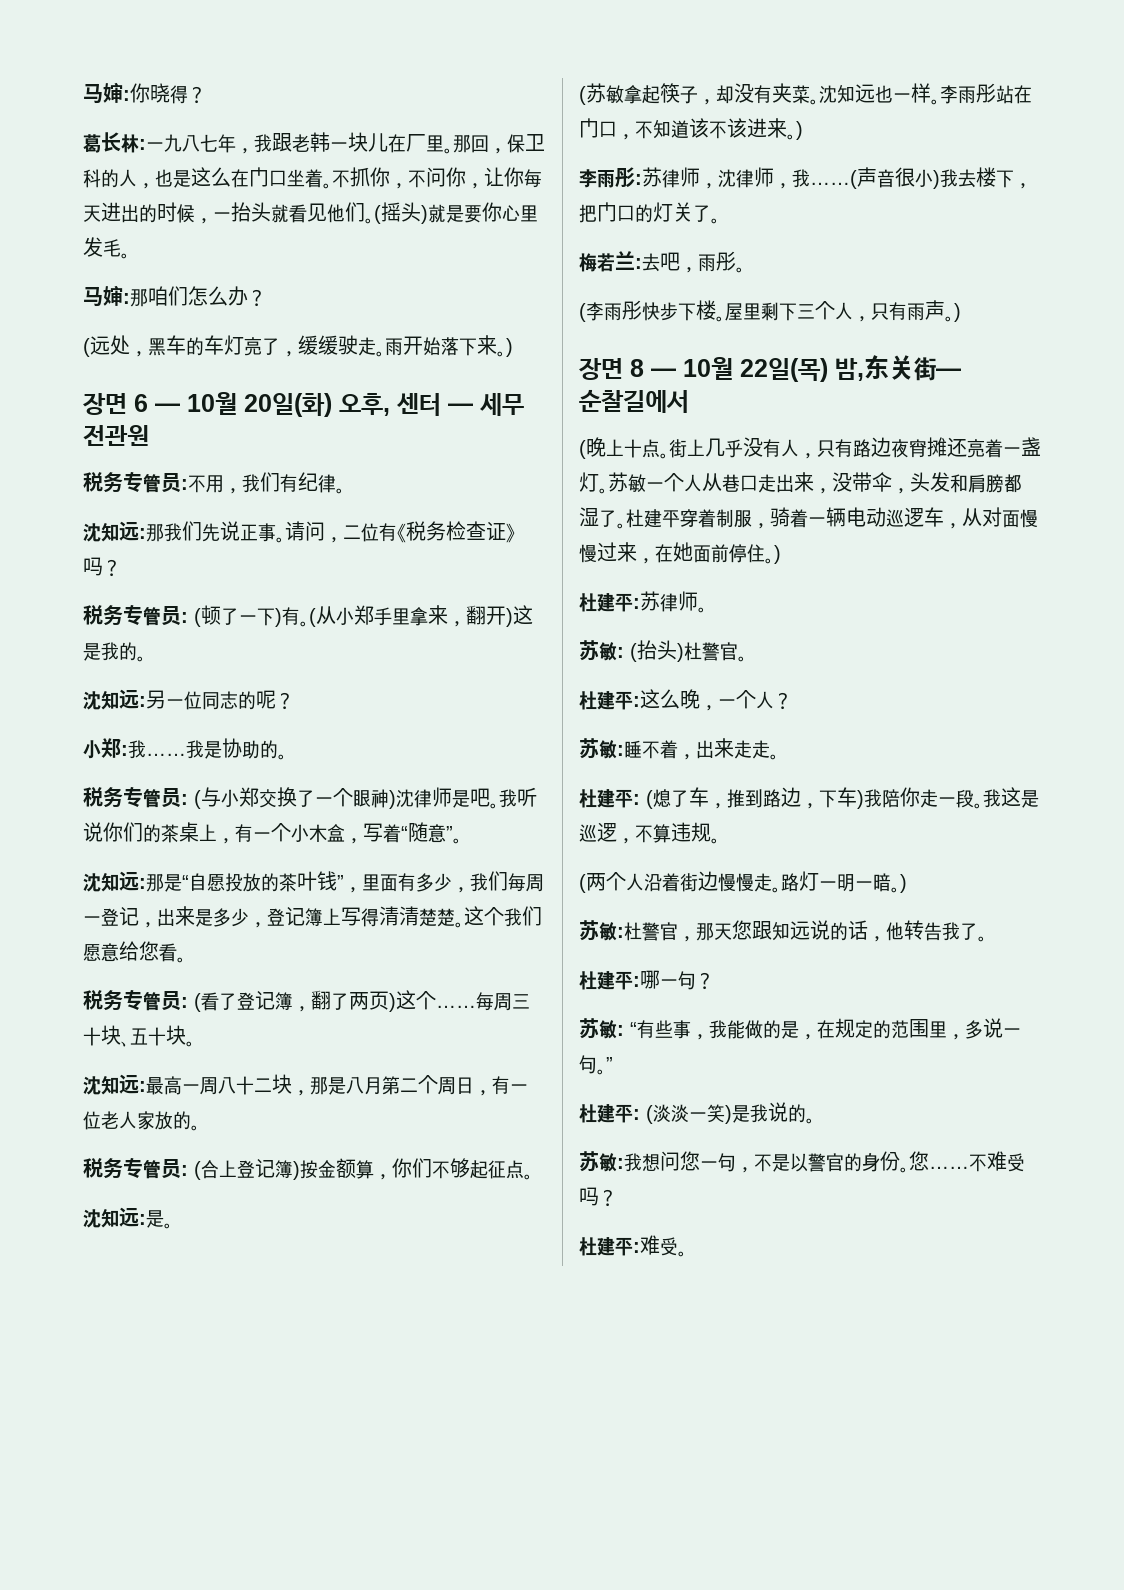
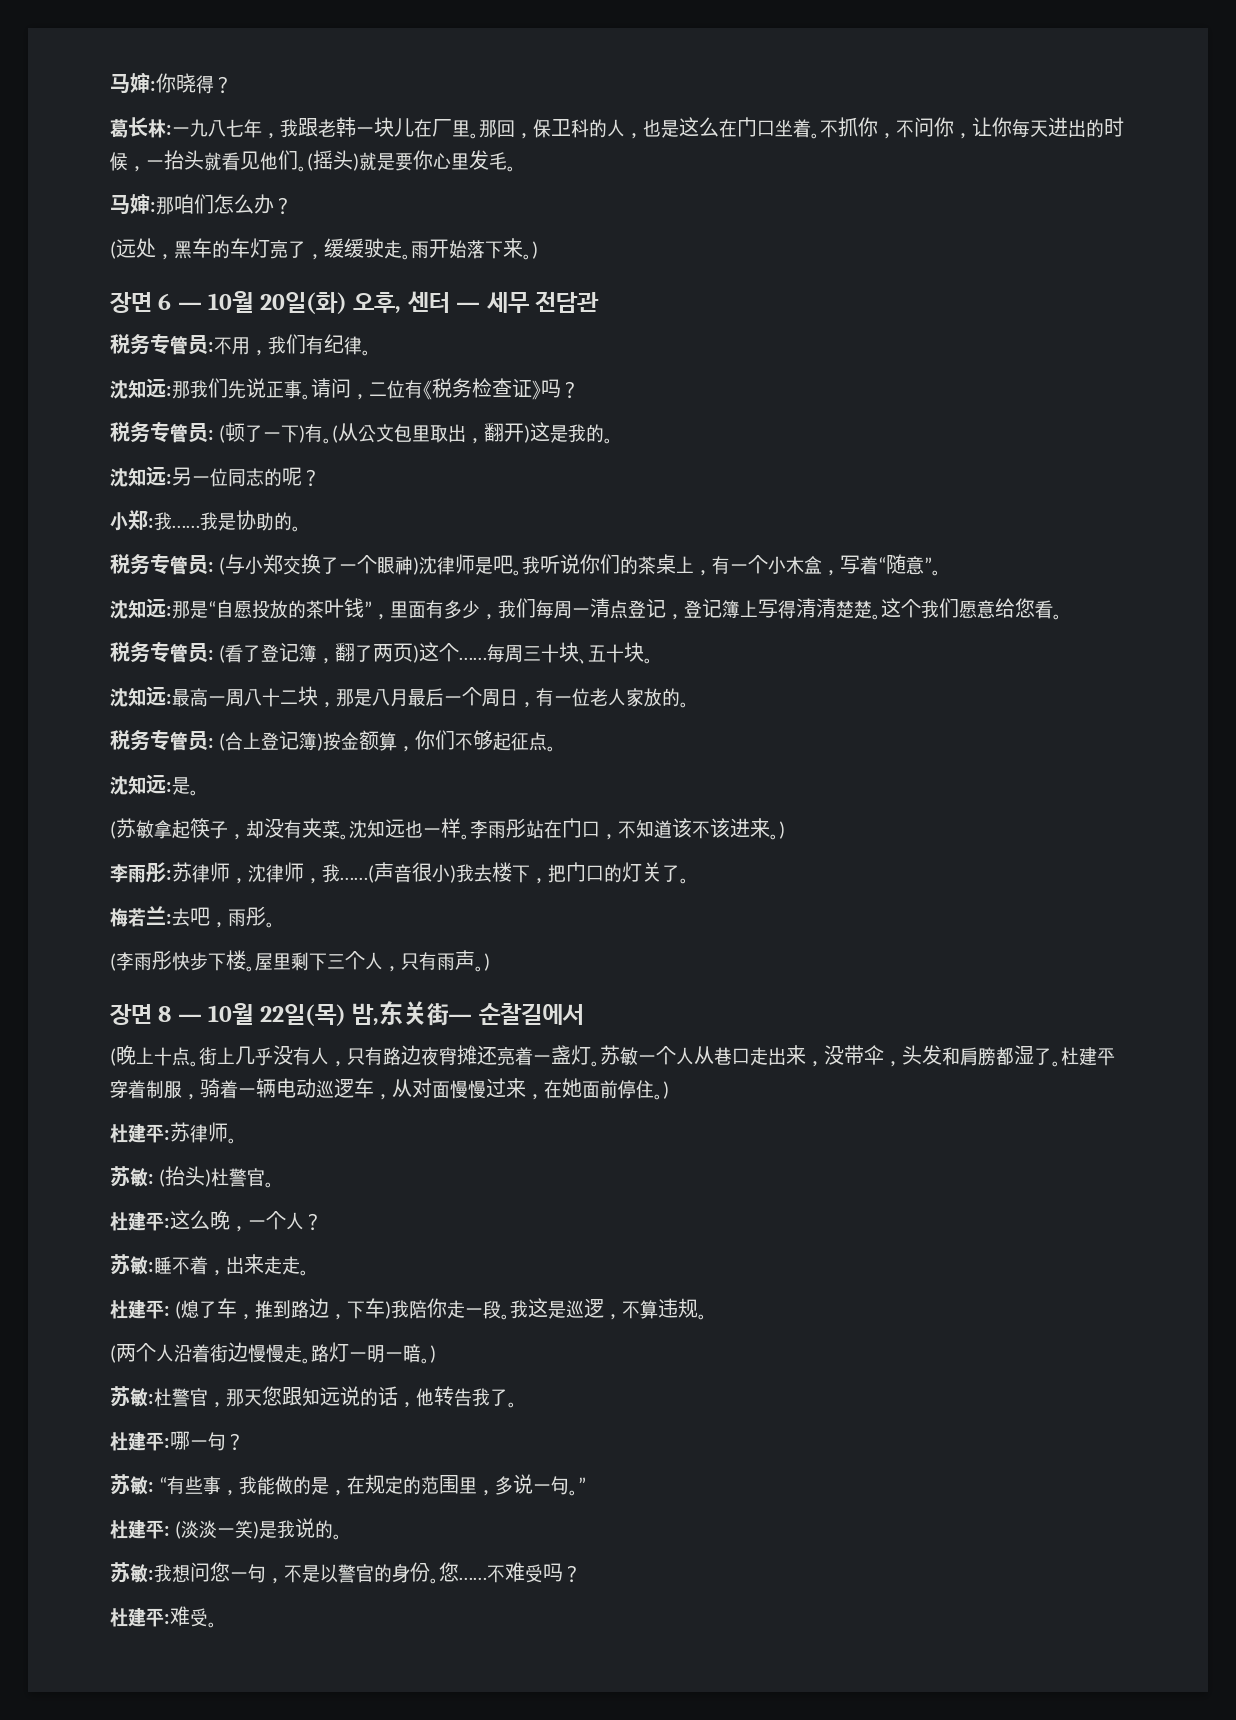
- 장면 6 — 10월 20일(화) 오후, 센터 — 세무 전관원
+ 장면 6 — 10월 20일(화) 오후, 센터 — 세무 전담관
- (从小郑手里拿来，翻开)这是我的。
+ (从公文包里取出，翻开)这是我的。
- 沈知远:那是“自愿投放的茶叶钱”，里面有多少，我们每周一登记，出来是多少，登记簿上写得清清楚楚。
+ 沈知远:那是“自愿投放的茶叶钱”，里面有多少，我们每周一清点登记，登记簿上写得清清楚楚。
- 沈知远:最高一周八十二块，那是八月第二个周日，有一位老人家放的。
+ 沈知远:最高一周八十二块，那是八月最后一个周日，有一位老人家放的。

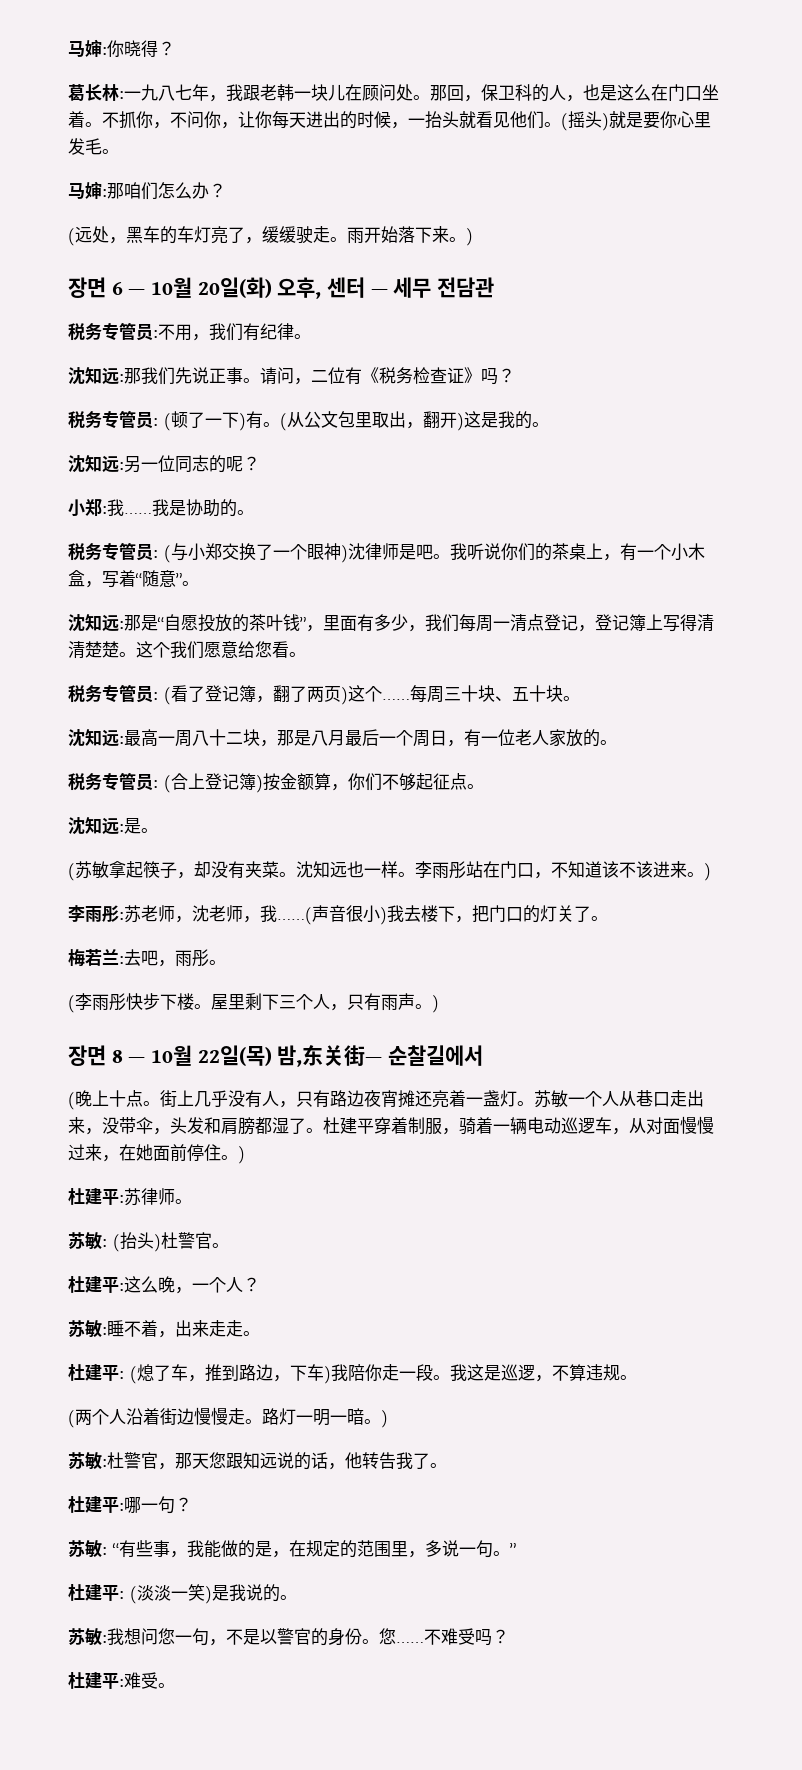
- 葛长林:一九八七年，我跟老韩一块儿在厂里。
+ 葛长林:一九八七年，我跟老韩一块儿在顾问处。
- 李雨彤:苏律师，沈律师，我……(声音很小)我去楼下，把门口的灯关了。
+ 李雨彤:苏老师，沈老师，我……(声音很小)我去楼下，把门口的灯关了。

